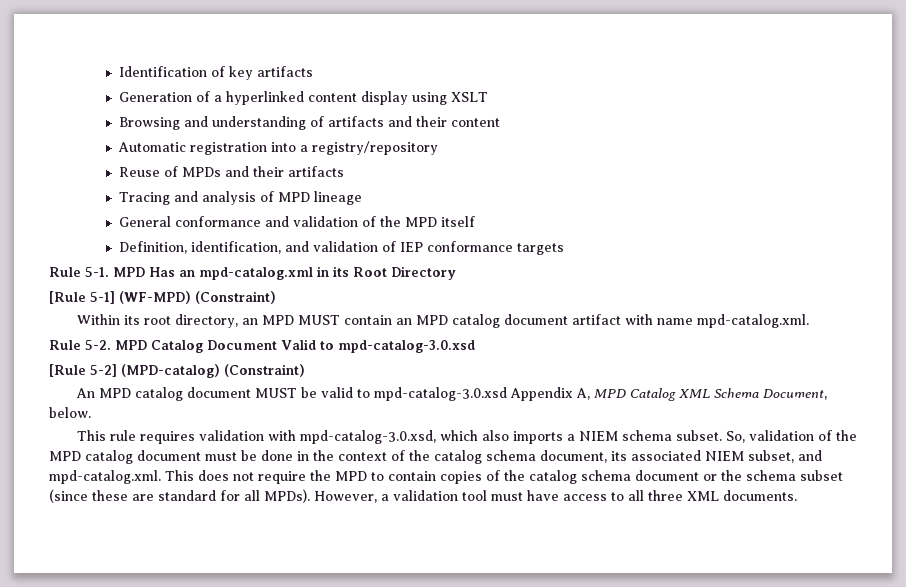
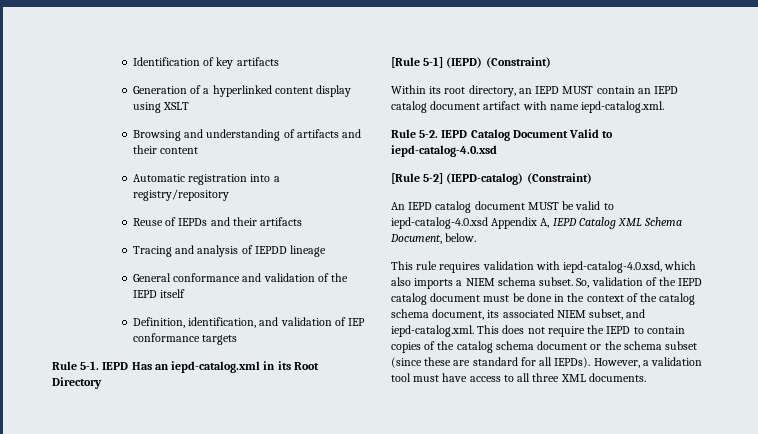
- Reuse of MPDs and their artifacts
+ Reuse of IEPDs and their artifacts
- Tracing and analysis of MPD lineage
+ Tracing and analysis of IEPDD lineage
- General conformance and validation of the MPD itself
+ General conformance and validation of the IEPD itself
- MPD Has an mpd-catalog.xml in its Root Directory
+ IEPD Has an iepd-catalog.xml in its Root Directory
- [Rule 5-1] (WF-MPD) (Constraint)
+ [Rule 5-1] (IEPD) (Constraint)
- Within its root directory, an MPD MUST contain an MPD catalog document artifact with name mpd-catalog.xml.
+ Within its root directory, an IEPD MUST contain an IEPD catalog document artifact with name iepd-catalog.xml.
- MPD Catalog Document Valid to mpd-catalog-3.0.xsd
+ IEPD Catalog Document Valid to iepd-catalog-4.0.xsd
- [Rule 5-2] (MPD-catalog) (Constraint)
+ [Rule 5-2] (IEPD-catalog) (Constraint)
- An MPD catalog document MUST be valid to mpd-catalog-3.0.xsd Appendix A, MPD Catalog XML Schema Document, below.
+ An IEPD catalog document MUST be valid to iepd-catalog-4.0.xsd Appendix A, IEPD Catalog XML Schema Document, below.
- This rule requires validation with mpd-catalog-3.0.xsd, which also imports a NIEM schema subset.
+ This rule requires validation with iepd-catalog-4.0.xsd, which also imports a NIEM schema subset.
- So, validation of the MPD catalog document must be done in the context of the catalog schema document, its associated NIEM subset, and mpd-catalog.xml. This does not require the MPD to contain copies of the catalog schema document or the schema subset (since these are standard for all MPDs).
+ So, validation of the IEPD catalog document must be done in the context of the catalog schema document, its associated NIEM subset, and iepd-catalog.xml. This does not require the IEPD to contain copies of the catalog schema document or the schema subset (since these are standard for all IEPDs).

